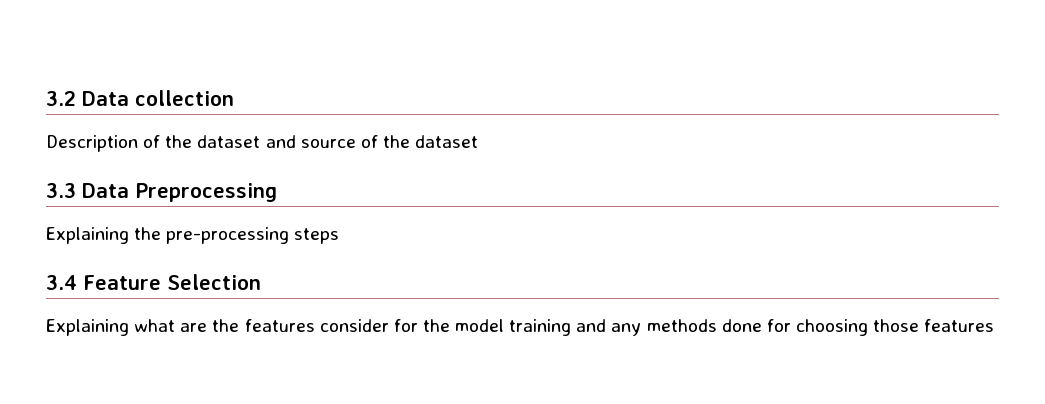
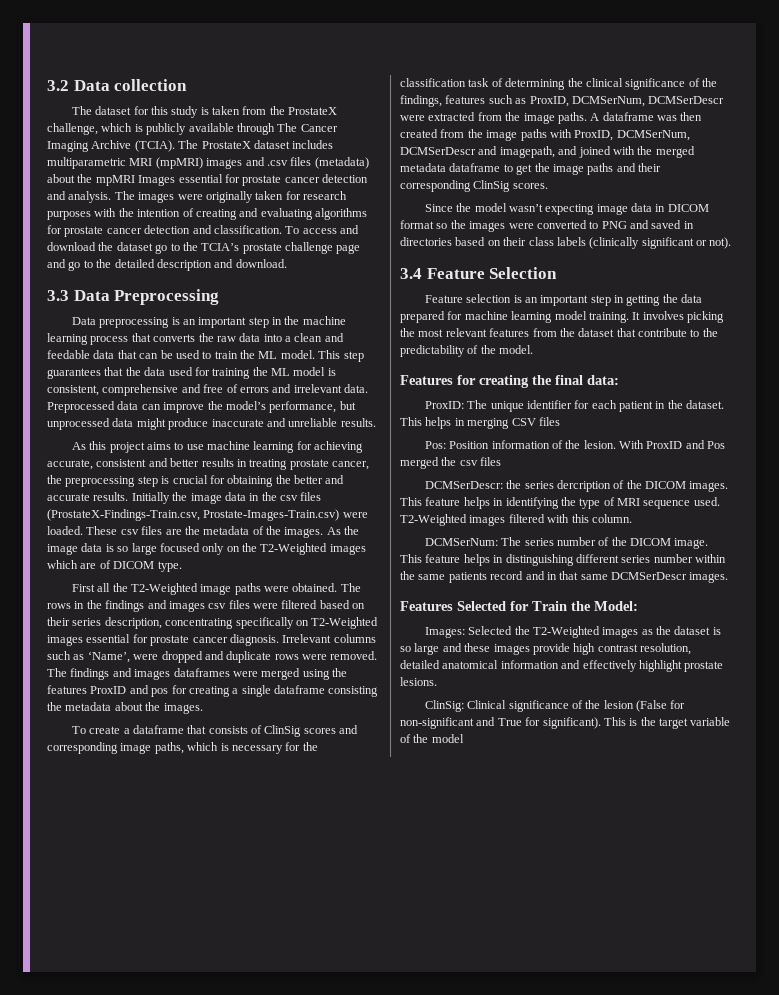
- Description of the dataset and source of the dataset
+ The dataset for this study is taken from the ProstateX challenge, which is publicly available through The Cancer Imaging Archive (TCIA). The ProstateX dataset includes multiparametric MRI (mpMRI) images and .csv files (metadata) about the mpMRI Images essential for prostate cancer detection and analysis. The images were originally taken for research purposes with the intention of creating and evaluating algorithms for prostate cancer detection and classification. To access and download the dataset go to the TCIA’s prostate challenge page and go to the detailed description and download.
  3.3 Data Preprocessing
- Explaining the pre-processing steps
+ Data preprocessing is an important step in the machine learning process that converts the raw data into a clean and feedable data that can be used to train the ML model. This step guarantees that the data used for training the ML model is consistent, comprehensive and free of errors and irrelevant data. Preprocessed data can improve the model’s performance, but unprocessed data might produce inaccurate and unreliable results.
+ As this project aims to use machine learning for achieving accurate, consistent and better results in treating prostate cancer, the preprocessing step is crucial for obtaining the better and accurate results. Initially the image data in the csv files (ProstateX-Findings-Train.csv, Prostate-Images-Train.csv) were loaded. These csv files are the metadata of the images. As the image data is so large focused only on the T2-Weighted images which are of DICOM type.
+ First all the T2-Weighted image paths were obtained. The rows in the findings and images csv files were filtered based on their series description, concentrating specifically on T2-Weighted images essential for prostate cancer diagnosis. Irrelevant columns such as ‘Name’, were dropped and duplicate rows were removed. The findings and images dataframes were merged using the features ProxID and pos for creating a single dataframe consisting the metadata about the images.
+ To create a dataframe that consists of ClinSig scores and corresponding image paths, which is necessary for the classification task of determining the clinical significance of the findings, features such as ProxID, DCMSerNum, DCMSerDescr were extracted from the image paths. A dataframe was then created from the image paths with ProxID, DCMSerNum, DCMSerDescr and imagepath, and joined with the merged metadata dataframe to get the image paths and their corresponding ClinSig scores.
+ Since the model wasn’t expecting image data in DICOM format so the images were converted to PNG and saved in directories based on their class labels (clinically significant or not).
  3.4 Feature Selection
- Explaining what are the features consider for the model training and any methods done for choosing those features
+ Feature selection is an important step in getting the data prepared for machine learning model training. It involves picking the most relevant features from the dataset that contribute to the predictability of the model.
+ Features for creating the final data:
+ ProxID: The unique identifier for each patient in the dataset. This helps in merging CSV files
+ Pos: Position information of the lesion. With ProxID and Pos merged the csv files
+ DCMSerDescr: the series dercription of the DICOM images. This feature helps in identifying the type of MRI sequence used. T2-Weighted images filtered with this column.
+ DCMSerNum: The series number of the DICOM image. This feature helps in distinguishing different series number within the same patients record and in that same DCMSerDescr images.
+ Features Selected for Train the Model:
+ Images: Selected the T2-Weighted images as the dataset is so large and these images provide high contrast resolution, detailed anatomical information and effectively highlight prostate lesions.
+ ClinSig: Clinical significance of the lesion (False for non-significant and True for significant). This is the target variable of the model

